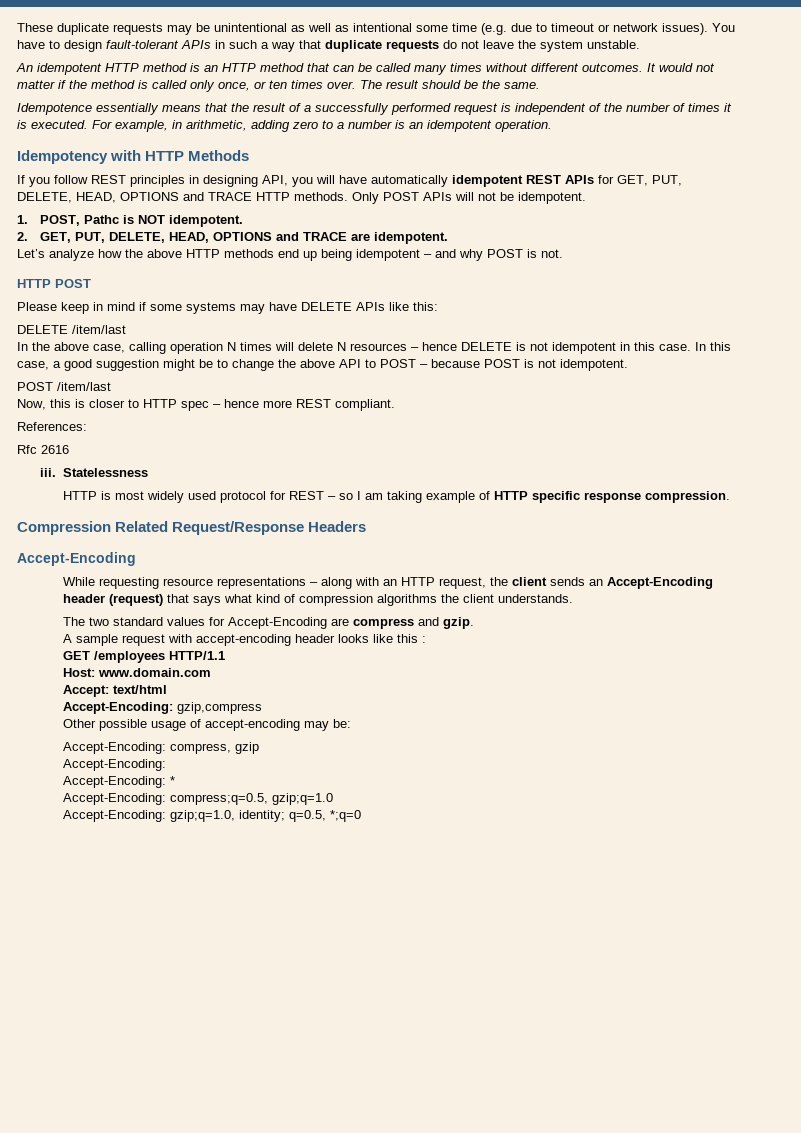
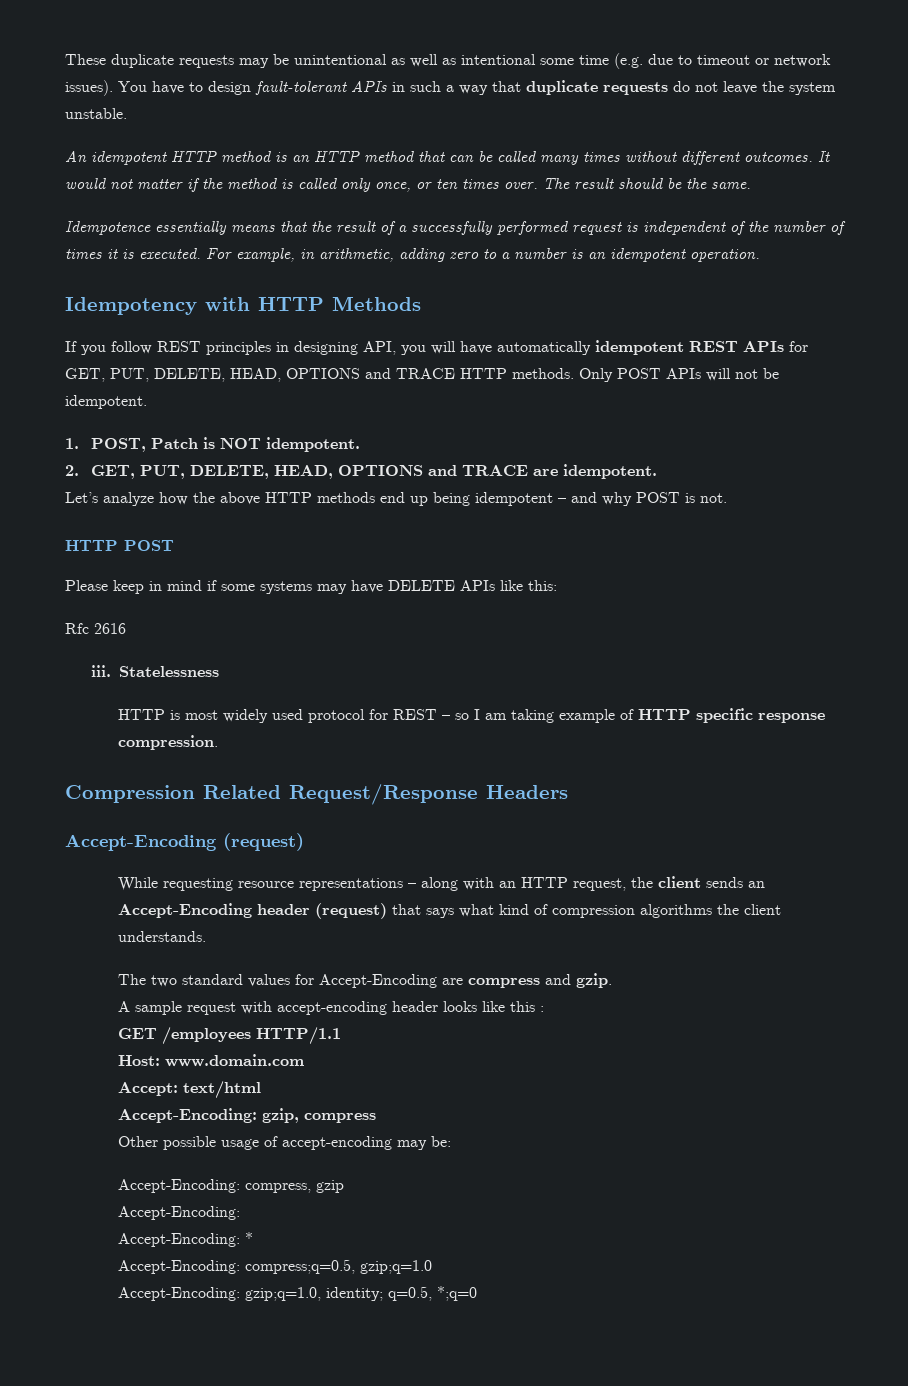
- 1. POST, Pathc is NOT idempotent.
+ 1. POST, Patch is NOT idempotent.
- DELETE /item/last
- In the above case, calling operation N times will delete N resources – hence DELETE is not idempotent in this case. In this case, a good suggestion might be to change the above API to POST – because POST is not idempotent.
- POST /item/last
- Now, this is closer to HTTP spec – hence more REST compliant.
- References:
  Compression Related Request/Response Headers
- Accept-Encoding
+ Accept-Encoding (request)
- Accept-Encoding: gzip,compress
+ Accept-Encoding: gzip, compress

